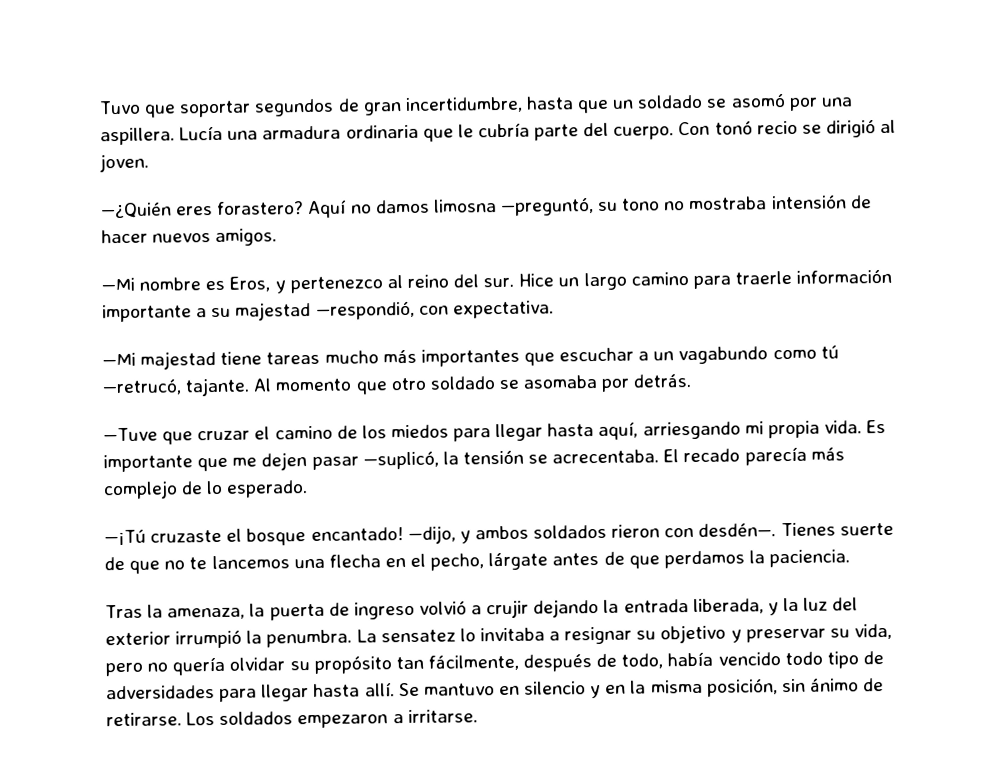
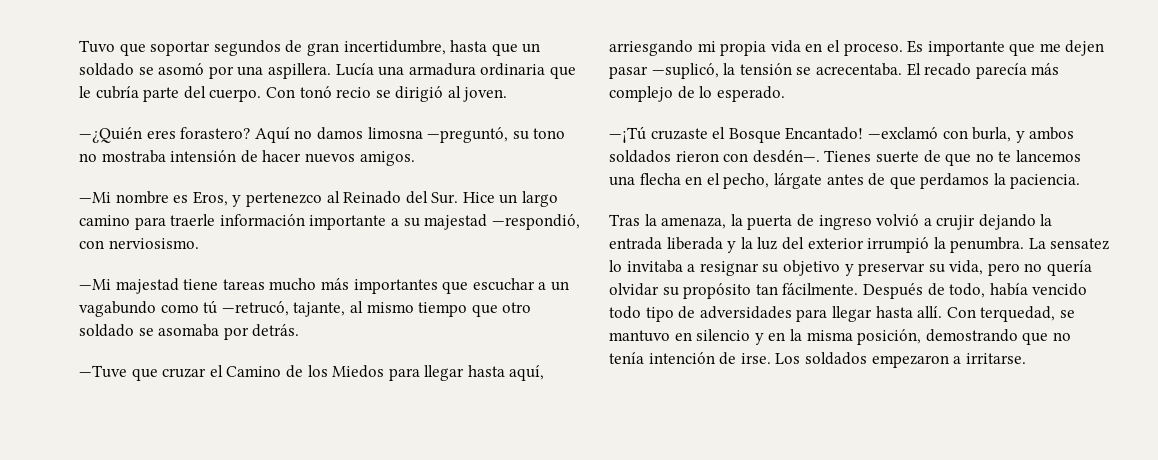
- —Mi nombre es Eros, y pertenezco al reino del sur. Hice un largo camino para traerle información importante a su majestad —respondió, con expectativa.
+ —Mi nombre es Eros, y pertenezco al Reinado del Sur. Hice un largo camino para traerle información importante a su majestad —respondió, con nerviosismo.
- —Mi majestad tiene tareas mucho más importantes que escuchar a un vagabundo como tú —retrucó, tajante. Al momento que otro soldado se asomaba por detrás.
+ —Mi majestad tiene tareas mucho más importantes que escuchar a un vagabundo como tú —retrucó, tajante, al mismo tiempo que otro soldado se asomaba por detrás.
- —Tuve que cruzar el camino de los miedos para llegar hasta aquí, arriesgando mi propia vida.
+ —Tuve que cruzar el Camino de los Miedos para llegar hasta aquí, arriesgando mi propia vida en el proceso.
- —¡Tú cruzaste el bosque encantado! —dijo, y ambos soldados rieron con desdén—.
+ —¡Tú cruzaste el Bosque Encantado! —exclamó con burla, y ambos soldados rieron con desdén—.
- Tras la amenaza, la puerta de ingreso volvió a crujir dejando la entrada liberada, y la luz del exterior irrumpió la penumbra.
+ Tras la amenaza, la puerta de ingreso volvió a crujir dejando la entrada liberada y la luz del exterior irrumpió la penumbra.
- La sensatez lo invitaba a resignar su objetivo y preservar su vida, pero no quería olvidar su propósito tan fácilmente, después de todo, había vencido todo tipo de adversidades para llegar hasta allí.
+ La sensatez lo invitaba a resignar su objetivo y preservar su vida, pero no quería olvidar su propósito tan fácilmente. Después de todo, había vencido todo tipo de adversidades para llegar hasta allí.
- Se mantuvo en silencio y en la misma posición, sin ánimo de retirarse.
+ Con terquedad, se mantuvo en silencio y en la misma posición, demostrando que no tenía intención de irse.

